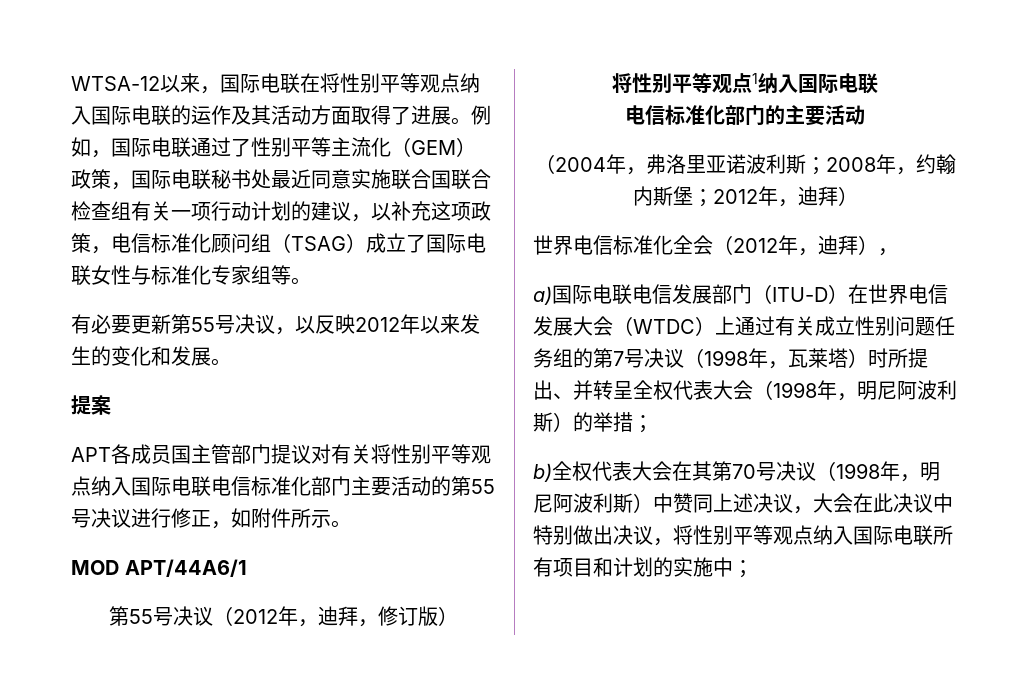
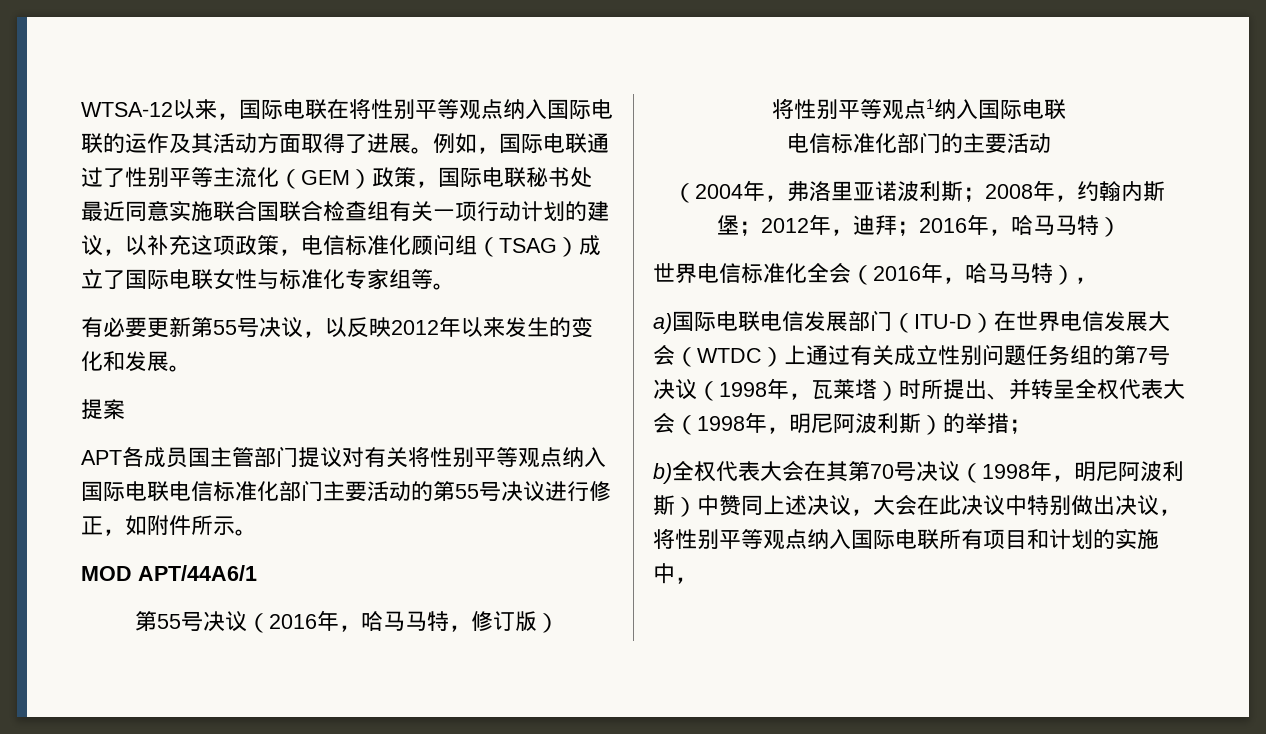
- 第55号决议（2012年，迪拜，修订版）
+ 第55号决议（2016年，哈马马特，修订版）
- （2004年，弗洛里亚诺波利斯；2008年，约翰内斯堡；2012年，迪拜）
+ （2004年，弗洛里亚诺波利斯；2008年，约翰内斯堡；2012年，迪拜；2016年，哈马马特）
- 世界电信标准化全会（2012年，迪拜），
+ 世界电信标准化全会（2016年，哈马马特），
- b)全权代表大会在其第70号决议（1998年，明尼阿波利斯）中赞同上述决议，大会在此决议中特别做出决议，将性别平等观点纳入国际电联所有项目和计划的实施中；
+ b)全权代表大会在其第70号决议（1998年，明尼阿波利斯）中赞同上述决议，大会在此决议中特别做出决议，将性别平等观点纳入国际电联所有项目和计划的实施中，

